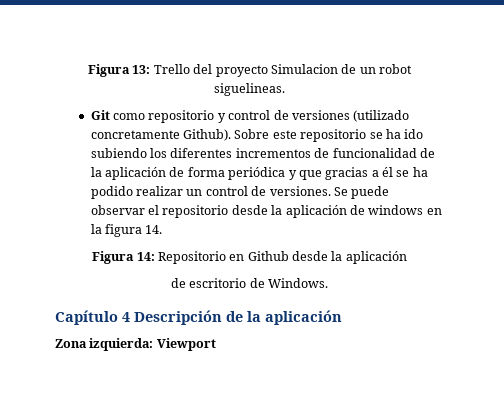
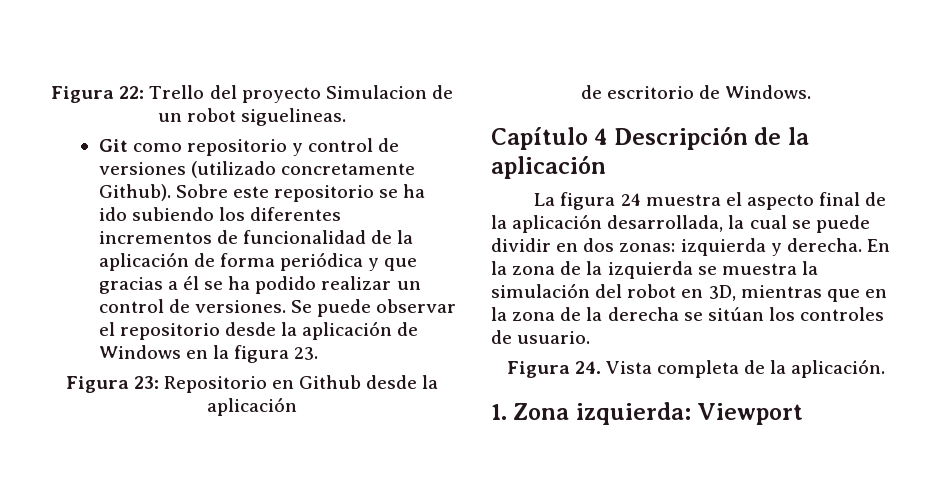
- Figura 13: Trello del proyecto Simulacion de un robot siguelineas.
+ Figura 22: Trello del proyecto Simulacion de un robot siguelineas.
- Se puede observar el repositorio desde la aplicación de windows en la figura 14.
- Figura 14: Repositorio en Github desde la aplicación
+ Se puede observar el repositorio desde la aplicación de Windows en la figura 23.
+ Figura 23: Repositorio en Github desde la aplicación
- Zona izquierda: Viewport
+ La figura 24 muestra el aspecto final de la aplicación desarrollada, la cual se puede dividir en dos zonas: izquierda y derecha. En la zona de la izquierda se muestra la simulación del robot en 3D, mientras que en la zona de la derecha se sitúan los controles de usuario.
+ Figura 24. Vista completa de la aplicación.
+ 1. Zona izquierda: Viewport

